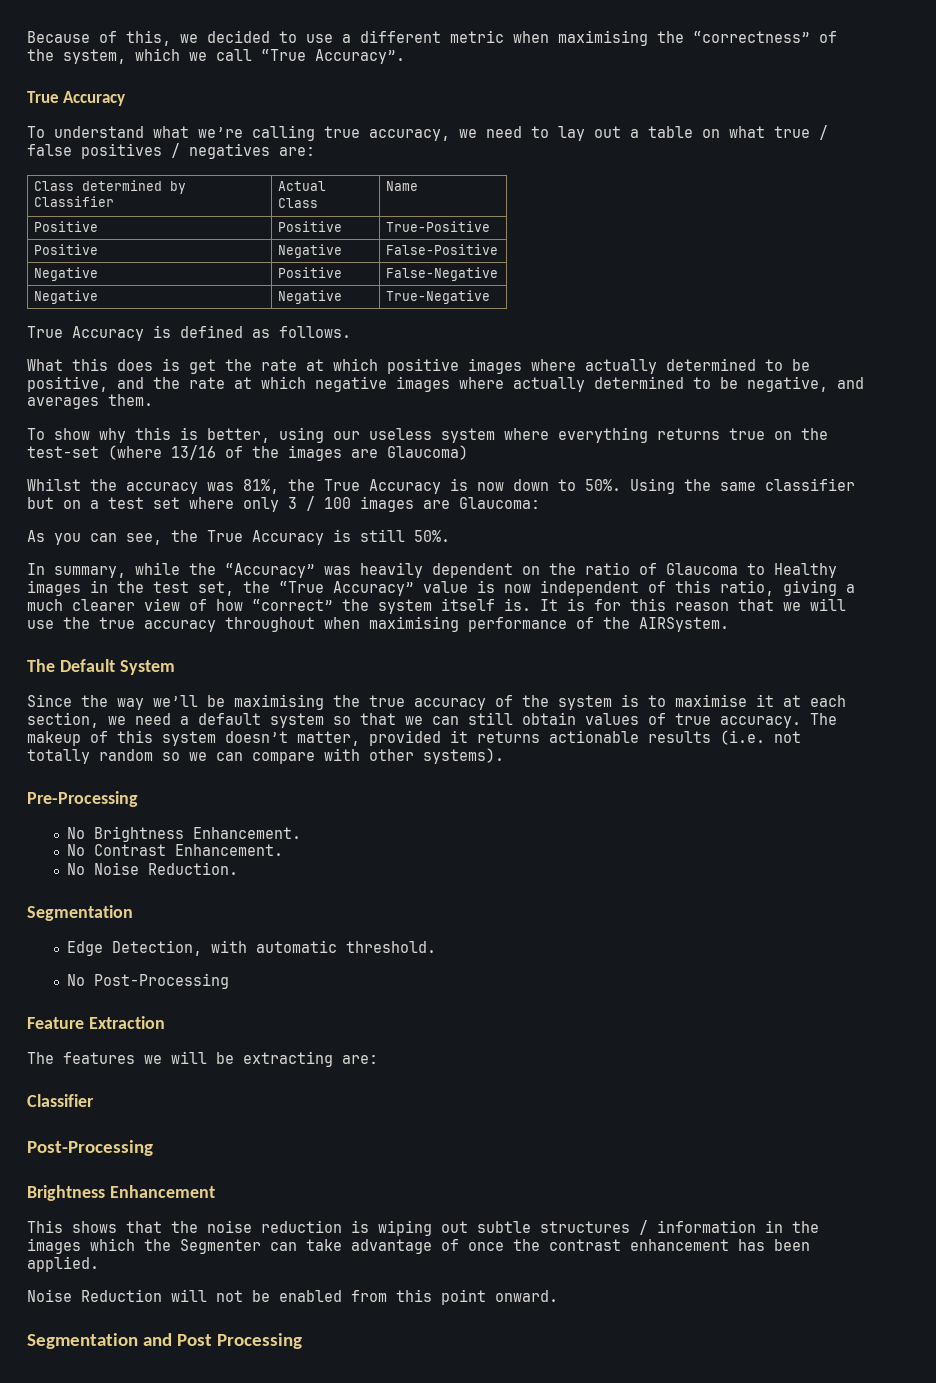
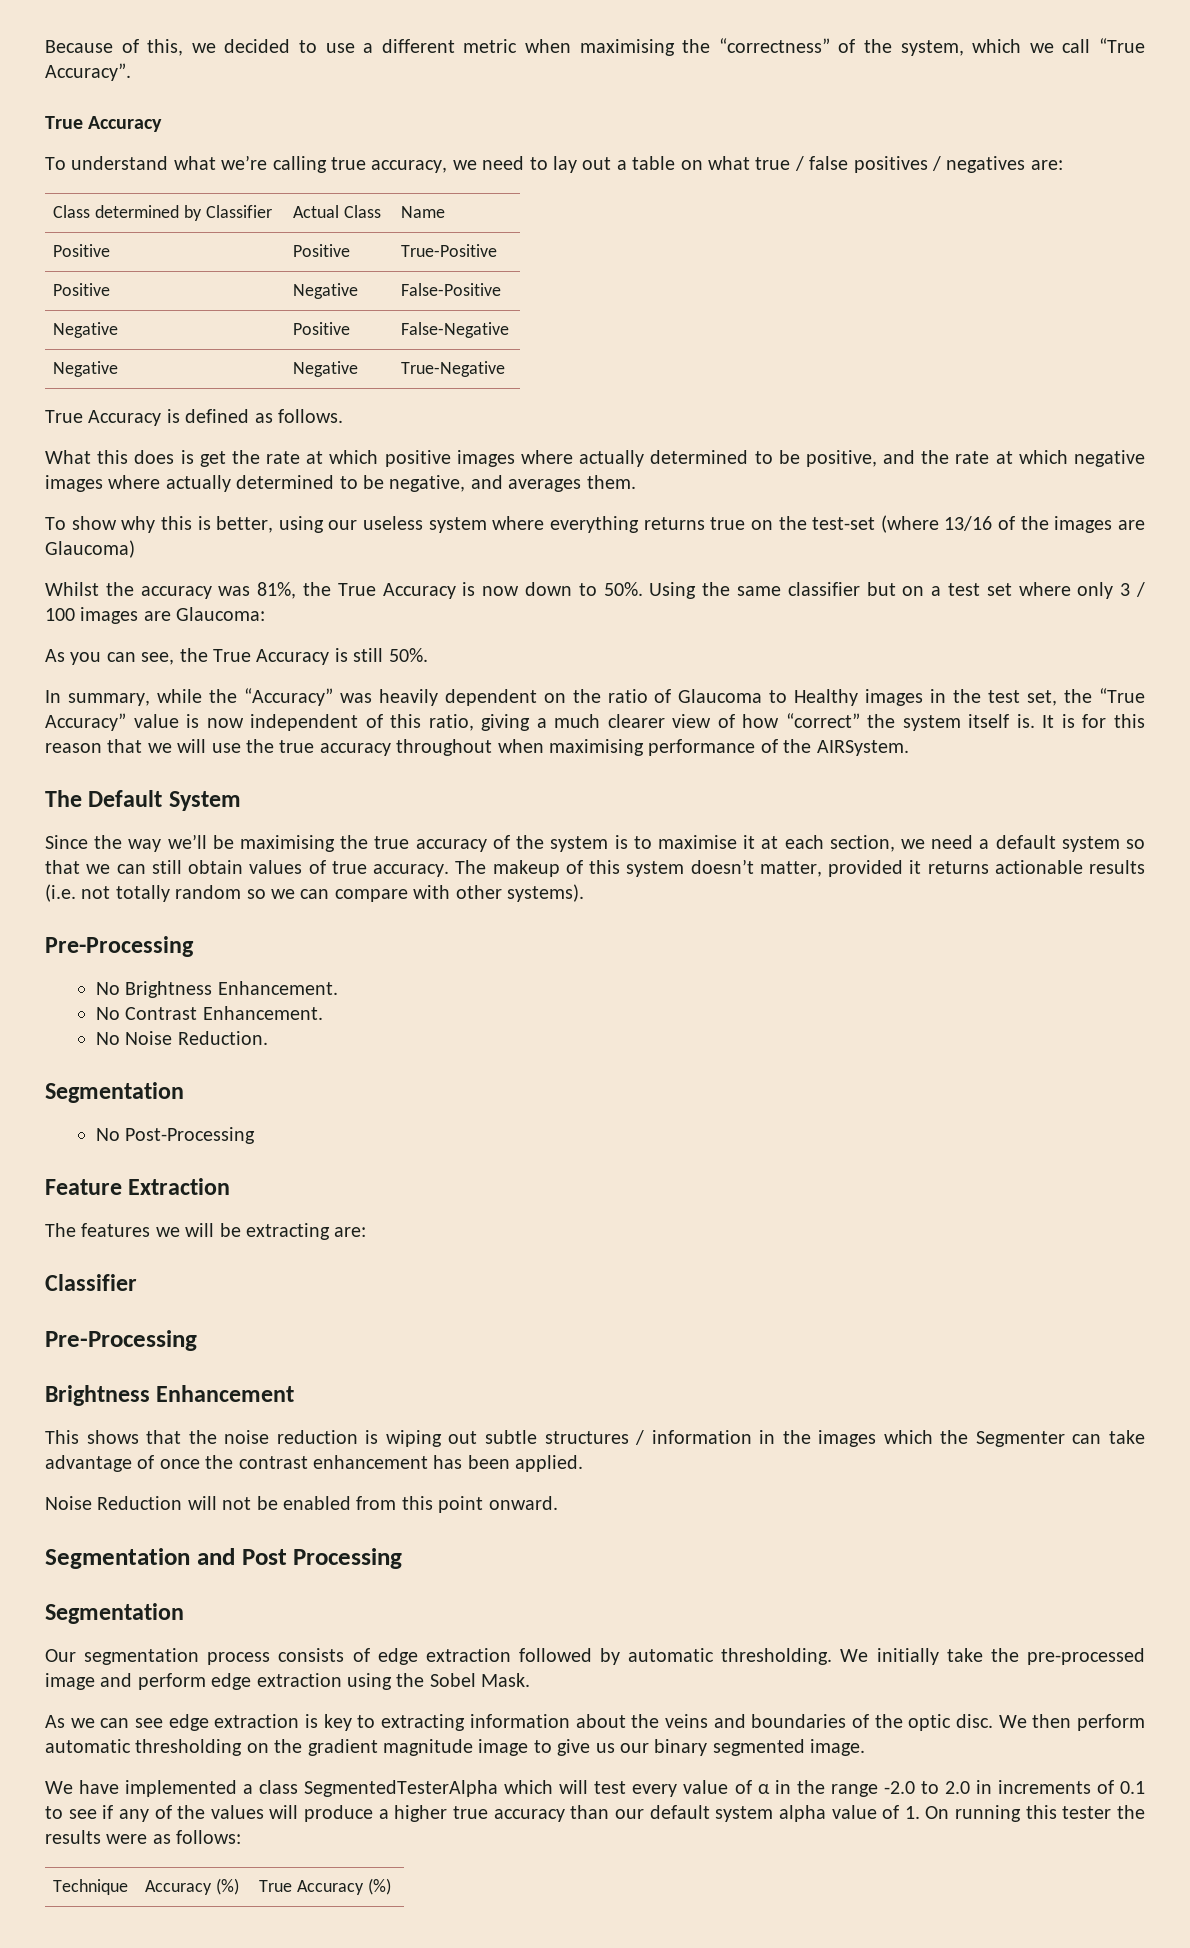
- Edge Detection, with automatic threshold.
  The features we will be extracting are:
  Classifier
- Post-Processing
+ Pre-Processing
  Segmentation and Post Processing
+ Segmentation
+ Our segmentation process consists of edge extraction followed by automatic thresholding. We initially take the pre-processed image and perform edge extraction using the Sobel Mask.
+ As we can see edge extraction is key to extracting information about the veins and boundaries of the optic disc. We then perform automatic thresholding on the gradient magnitude image to give us our binary segmented image.
+ We have implemented a class SegmentedTesterAlpha which will test every value of α in the range -2.0 to 2.0 in increments of 0.1 to see if any of the values will produce a higher true accuracy than our default system alpha value of 1. On running this tester the results were as follows:
+ Technique | Accuracy (%) | True Accuracy (%)

